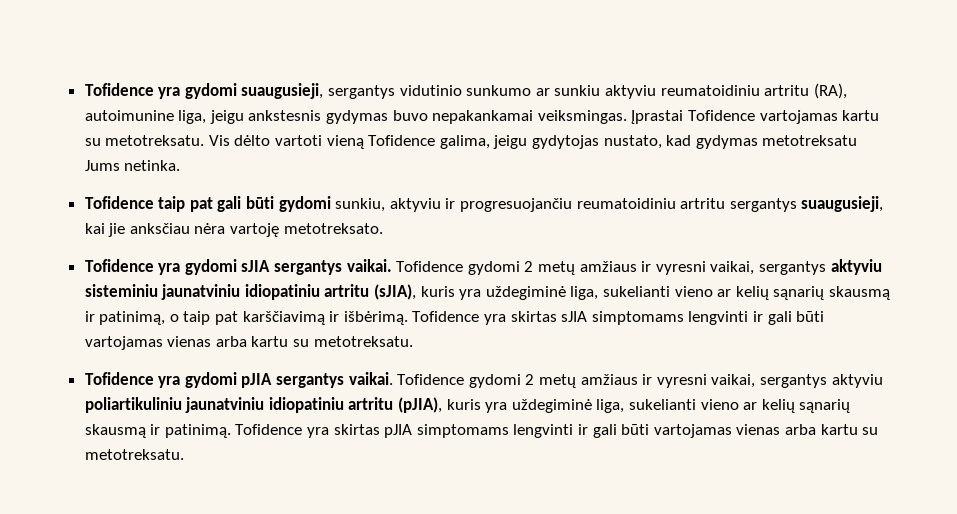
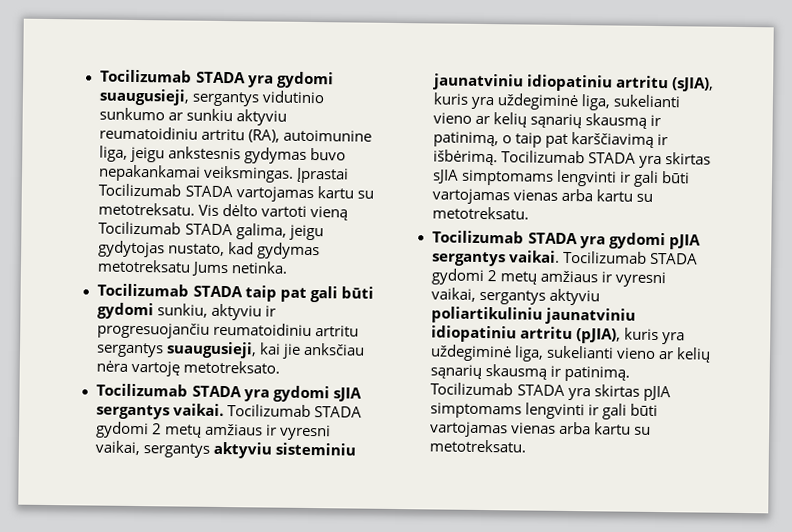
- Tofidence yra gydomi suaugusieji, sergantys vidutinio sunkumo ar sunkiu aktyviu reumatoidiniu artritu (RA), autoimunine liga, jeigu ankstesnis gydymas buvo nepakankamai veiksmingas.
+ Tocilizumab STADA yra gydomi suaugusieji, sergantys vidutinio sunkumo ar sunkiu aktyviu reumatoidiniu artritu (RA), autoimunine liga, jeigu ankstesnis gydymas buvo nepakankamai veiksmingas.
- Įprastai Tofidence vartojamas kartu su metotreksatu.
+ Įprastai Tocilizumab STADA vartojamas kartu su metotreksatu.
- Vis dėlto vartoti vieną Tofidence galima, jeigu gydytojas nustato, kad gydymas metotreksatu Jums netinka.
+ Vis dėlto vartoti vieną Tocilizumab STADA galima, jeigu gydytojas nustato, kad gydymas metotreksatu Jums netinka.
- Tofidence taip pat gali būti gydomi sunkiu, aktyviu ir progresuojančiu reumatoidiniu artritu sergantys suaugusieji, kai jie anksčiau nėra vartoję metotreksato.
+ Tocilizumab STADA taip pat gali būti gydomi sunkiu, aktyviu ir progresuojančiu reumatoidiniu artritu sergantys suaugusieji, kai jie anksčiau nėra vartoję metotreksato.
- Tofidence yra gydomi sJIA sergantys vaikai.
+ Tocilizumab STADA yra gydomi sJIA sergantys vaikai.
- Tofidence gydomi 2 metų amžiaus ir vyresni vaikai, sergantys aktyviu sisteminiu jaunatviniu idiopatiniu artritu (sJIA), kuris yra uždegiminė liga, sukelianti vieno ar kelių sąnarių skausmą ir patinimą, o taip pat karščiavimą ir išbėrimą.
+ Tocilizumab STADA gydomi 2 metų amžiaus ir vyresni vaikai, sergantys aktyviu sisteminiu jaunatviniu idiopatiniu artritu (sJIA), kuris yra uždegiminė liga, sukelianti vieno ar kelių sąnarių skausmą ir patinimą, o taip pat karščiavimą ir išbėrimą.
- Tofidence yra skirtas sJIA simptomams lengvinti ir gali būti vartojamas vienas arba kartu su metotreksatu.
+ Tocilizumab STADA yra skirtas sJIA simptomams lengvinti ir gali būti vartojamas vienas arba kartu su metotreksatu.
- Tofidence yra gydomi pJIA sergantys vaikai.
+ Tocilizumab STADA yra gydomi pJIA sergantys vaikai.
- Tofidence gydomi 2 metų amžiaus ir vyresni vaikai, sergantys aktyviu poliartikuliniu jaunatviniu idiopatiniu artritu (pJIA), kuris yra uždegiminė liga, sukelianti vieno ar kelių sąnarių skausmą ir patinimą.
+ Tocilizumab STADA gydomi 2 metų amžiaus ir vyresni vaikai, sergantys aktyviu poliartikuliniu jaunatviniu idiopatiniu artritu (pJIA), kuris yra uždegiminė liga, sukelianti vieno ar kelių sąnarių skausmą ir patinimą.
- Tofidence yra skirtas pJIA simptomams lengvinti ir gali būti vartojamas vienas arba kartu su metotreksatu.
+ Tocilizumab STADA yra skirtas pJIA simptomams lengvinti ir gali būti vartojamas vienas arba kartu su metotreksatu.

